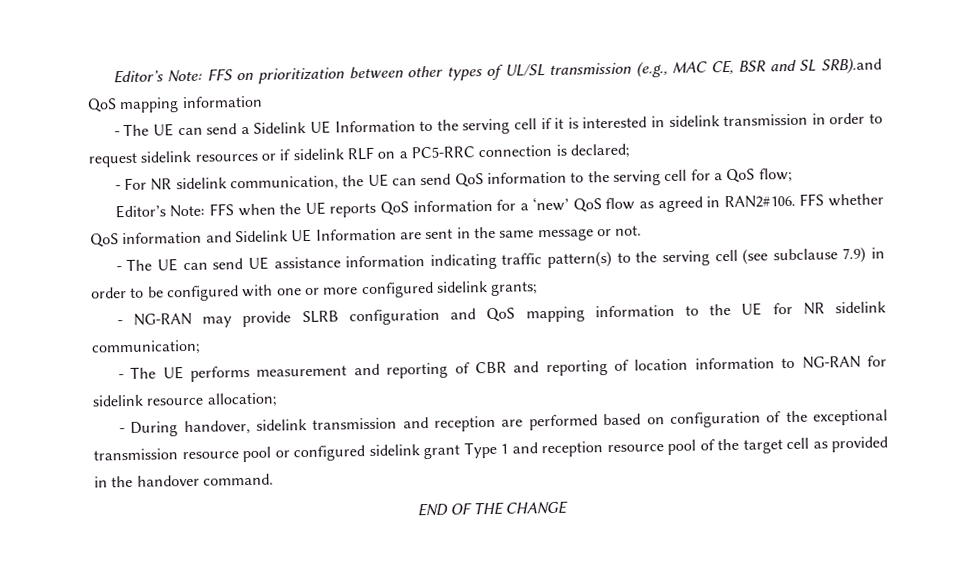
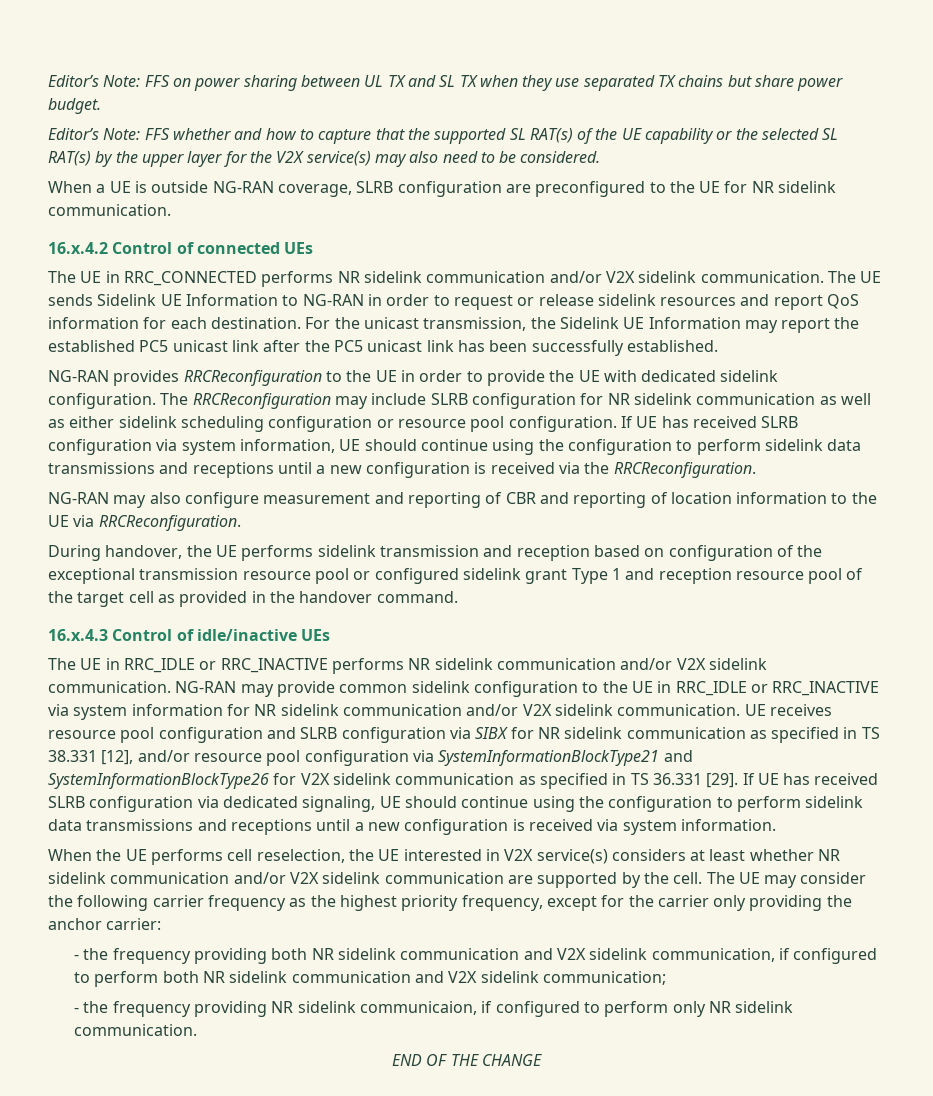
- Editor’s Note: FFS on prioritization between other types of UL/SL transmission (e.g., MAC CE, BSR and SL SRB).and QoS mapping information
- - The UE can send a Sidelink UE Information to the serving cell if it is interested in sidelink transmission in order to request sidelink resources or if sidelink RLF on a PC5-RRC connection is declared;
- - For NR sidelink communication, the UE can send QoS information to the serving cell for a QoS flow;
- Editor’s Note: FFS when the UE reports QoS information for a ‘new’ QoS flow as agreed in RAN2#106. FFS whether QoS information and Sidelink UE Information are sent in the same message or not.
- - The UE can send UE assistance information indicating traffic pattern(s) to the serving cell (see subclause 7.9) in order to be configured with one or more configured sidelink grants;
- - NG-RAN may provide SLRB configuration and QoS mapping information to the UE for NR sidelink communication;
- - The UE performs measurement and reporting of CBR and reporting of location information to NG-RAN for sidelink resource allocation;
- - During handover, sidelink transmission and reception are performed based on configuration of the exceptional transmission resource pool or configured sidelink grant Type 1 and reception resource pool of the target cell as provided in the handover command.
+ Editor’s Note: FFS on power sharing between UL TX and SL TX when they use separated TX chains but share power budget.
+ Editor’s Note: FFS whether and how to capture that the supported SL RAT(s) of the UE capability or the selected SL RAT(s) by the upper layer for the V2X service(s) may also need to be considered.
+ When a UE is outside NG-RAN coverage, SLRB configuration are preconfigured to the UE for NR sidelink communication.
+ 16.x.4.2 Control of connected UEs
+ The UE in RRC_CONNECTED performs NR sidelink communication and/or V2X sidelink communication. The UE sends Sidelink UE Information to NG-RAN in order to request or release sidelink resources and report QoS information for each destination. For the unicast transmission, the Sidelink UE Information may report the established PC5 unicast link after the PC5 unicast link has been successfully established.
+ NG-RAN provides RRCReconfiguration to the UE in order to provide the UE with dedicated sidelink configuration. The RRCReconfiguration may include SLRB configuration for NR sidelink communication as well as either sidelink scheduling configuration or resource pool configuration. If UE has received SLRB configuration via system information, UE should continue using the configuration to perform sidelink data transmissions and receptions until a new configuration is received via the RRCReconfiguration.
+ NG-RAN may also configure measurement and reporting of CBR and reporting of location information to the UE via RRCReconfiguration.
+ During handover, the UE performs sidelink transmission and reception based on configuration of the exceptional transmission resource pool or configured sidelink grant Type 1 and reception resource pool of the target cell as provided in the handover command.
+ 16.x.4.3 Control of idle/inactive UEs
+ The UE in RRC_IDLE or RRC_INACTIVE performs NR sidelink communication and/or V2X sidelink communication. NG-RAN may provide common sidelink configuration to the UE in RRC_IDLE or RRC_INACTIVE via system information for NR sidelink communication and/or V2X sidelink communication. UE receives resource pool configuration and SLRB configuration via SIBX for NR sidelink communication as specified in TS 38.331 [12], and/or resource pool configuration via SystemInformationBlockType21 and SystemInformationBlockType26 for V2X sidelink communication as specified in TS 36.331 [29]. If UE has received SLRB configuration via dedicated signaling, UE should continue using the configuration to perform sidelink data transmissions and receptions until a new configuration is received via system information.
+ When the UE performs cell reselection, the UE interested in V2X service(s) considers at least whether NR sidelink communication and/or V2X sidelink communication are supported by the cell. The UE may consider the following carrier frequency as the highest priority frequency, except for the carrier only providing the anchor carrier:
+ - the frequency providing both NR sidelink communication and V2X sidelink communication, if configured to perform both NR sidelink communication and V2X sidelink communication;
+ - the frequency providing NR sidelink communicaion, if configured to perform only NR sidelink communication.

